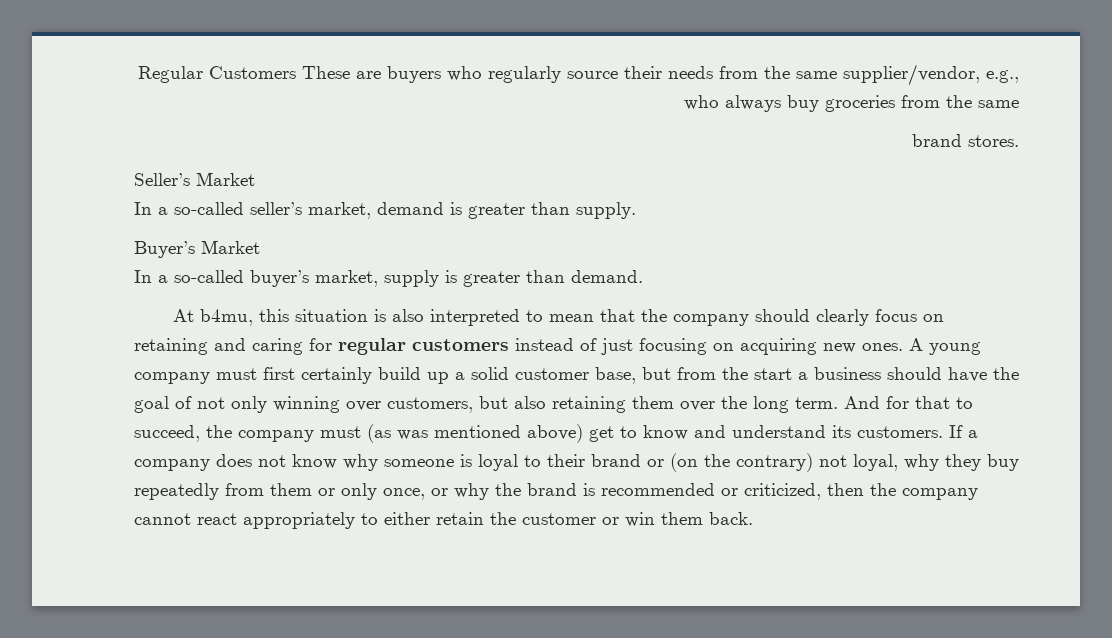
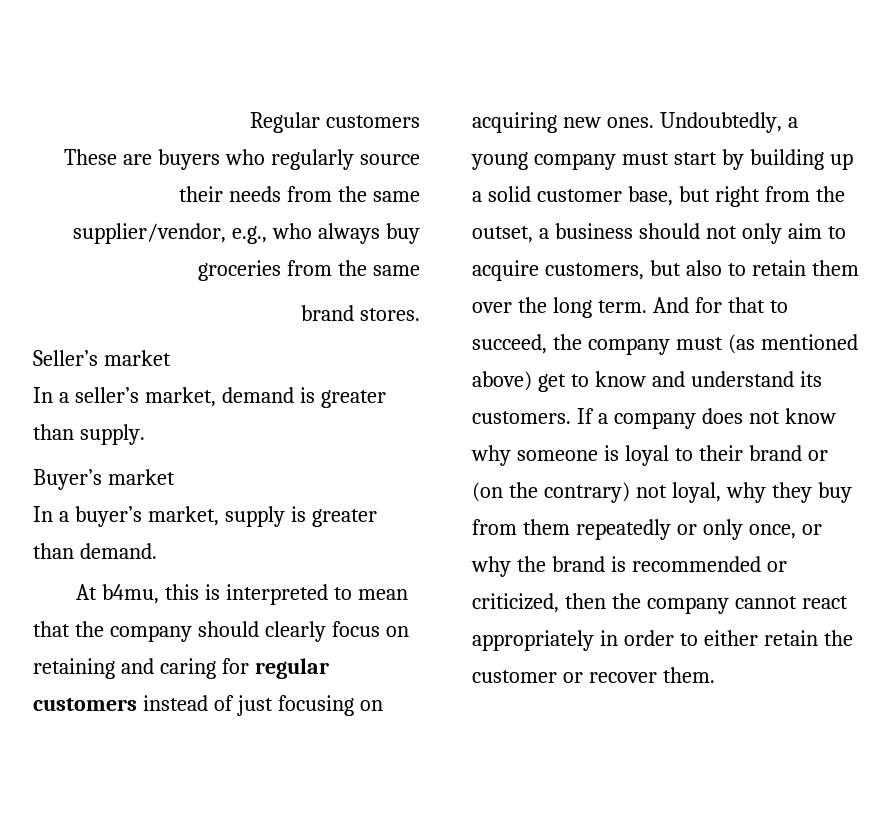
- Regular Customers These are buyers who regularly source their needs from the same supplier/vendor, e.g., who always buy groceries from the same
+ Regular customers
+ These are buyers who regularly source their needs from the same supplier/vendor, e.g., who always buy groceries from the same
- Seller’s Market
- In a so-called seller’s market, demand is greater than supply.
+ Seller’s market
+ In a seller’s market, demand is greater than supply.
- Buyer’s Market
- In a so-called buyer’s market, supply is greater than demand.
+ Buyer’s market
+ In a buyer’s market, supply is greater than demand.
- At b4mu, this situation is also interpreted to mean that the company should clearly focus on retaining and caring for regular customers instead of just focusing on acquiring new ones.
+ At b4mu, this is interpreted to mean that the company should clearly focus on retaining and caring for regular customers instead of just focusing on acquiring new ones.
- A young company must first certainly build up a solid customer base, but from the start a business should have the goal of not only winning over customers, but also retaining them over the long term.
+ Undoubtedly, a young company must start by building up a solid customer base, but right from the outset, a business should not only aim to acquire customers, but also to retain them over the long term.
- And for that to succeed, the company must (as was mentioned above) get to know and understand its customers.
+ And for that to succeed, the company must (as mentioned above) get to know and understand its customers.
- If a company does not know why someone is loyal to their brand or (on the contrary) not loyal, why they buy repeatedly from them or only once, or why the brand is recommended or criticized, then the company cannot react appropriately to either retain the customer or win them back.
+ If a company does not know why someone is loyal to their brand or (on the contrary) not loyal, why they buy from them repeatedly or only once, or why the brand is recommended or criticized, then the company cannot react appropriately in order to either retain the customer or recover them.

